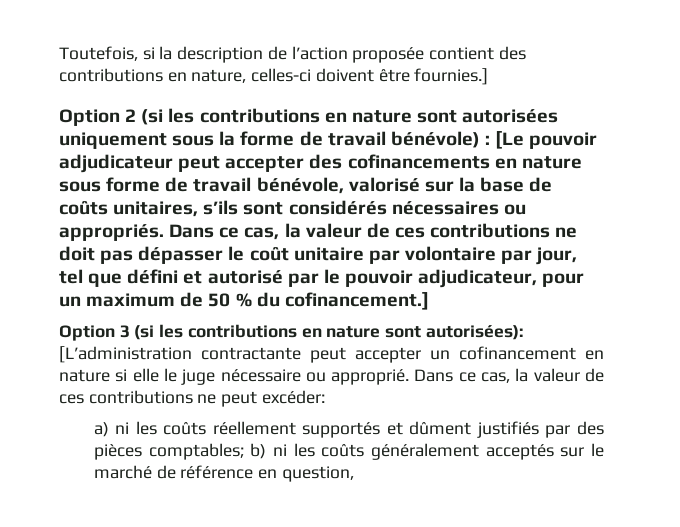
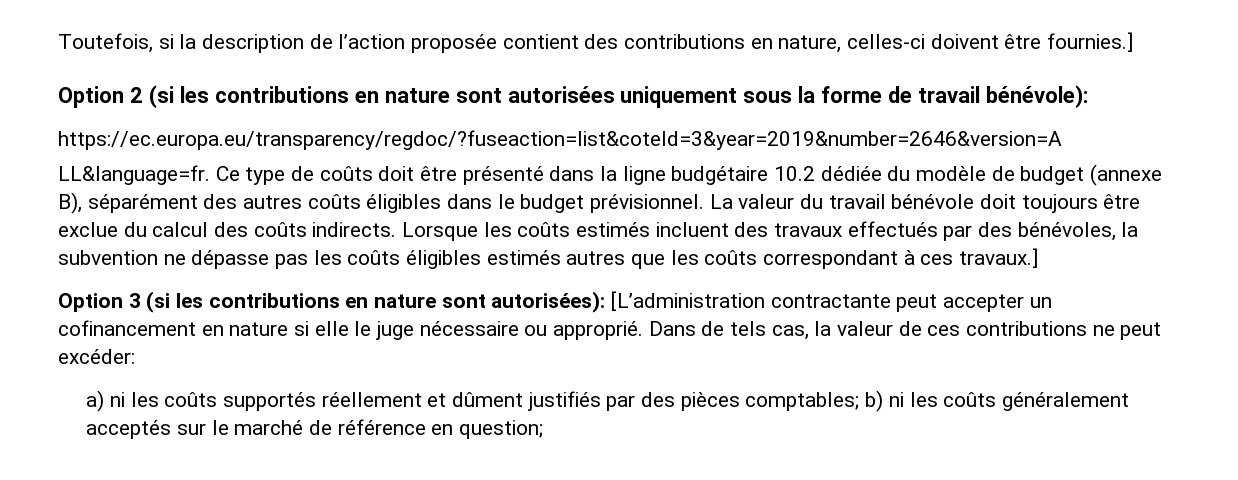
- Option 2 (si les contributions en nature sont autorisées uniquement sous la forme de travail bénévole) : [Le pouvoir adjudicateur peut accepter des cofinancements en nature sous forme de travail bénévole, valorisé sur la base de coûts unitaires, s’ils sont considérés nécessaires ou appropriés. Dans ce cas, la valeur de ces contributions ne doit pas dépasser le coût unitaire par volontaire par jour, tel que défini et autorisé par le pouvoir adjudicateur, pour un maximum de 50 % du cofinancement.]
+ Option 2 (si les contributions en nature sont autorisées uniquement sous la forme de travail bénévole):
+ https://ec.europa.eu/transparency/regdoc/?fuseaction=list&coteId=3&year=2019&number=2646&version=A
+ LL&language=fr. Ce type de coûts doit être présenté dans la ligne budgétaire 10.2 dédiée du modèle de budget (annexe B), séparément des autres coûts éligibles dans le budget prévisionnel. La valeur du travail bénévole doit toujours être exclue du calcul des coûts indirects. Lorsque les coûts estimés incluent des travaux effectués par des bénévoles, la subvention ne dépasse pas les coûts éligibles estimés autres que les coûts correspondant à ces travaux.]
- Dans ce cas, la valeur de ces contributions ne peut excéder:
+ Dans de tels cas, la valeur de ces contributions ne peut excéder:
- a) ni les coûts réellement supportés et dûment justifiés par des pièces comptables; b) ni les coûts généralement acceptés sur le marché de référence en question,
+ a) ni les coûts supportés réellement et dûment justifiés par des pièces comptables; b) ni les coûts généralement acceptés sur le marché de référence en question;

